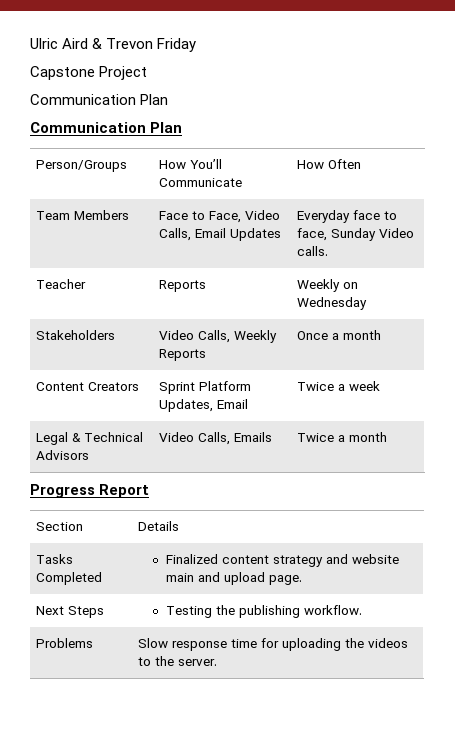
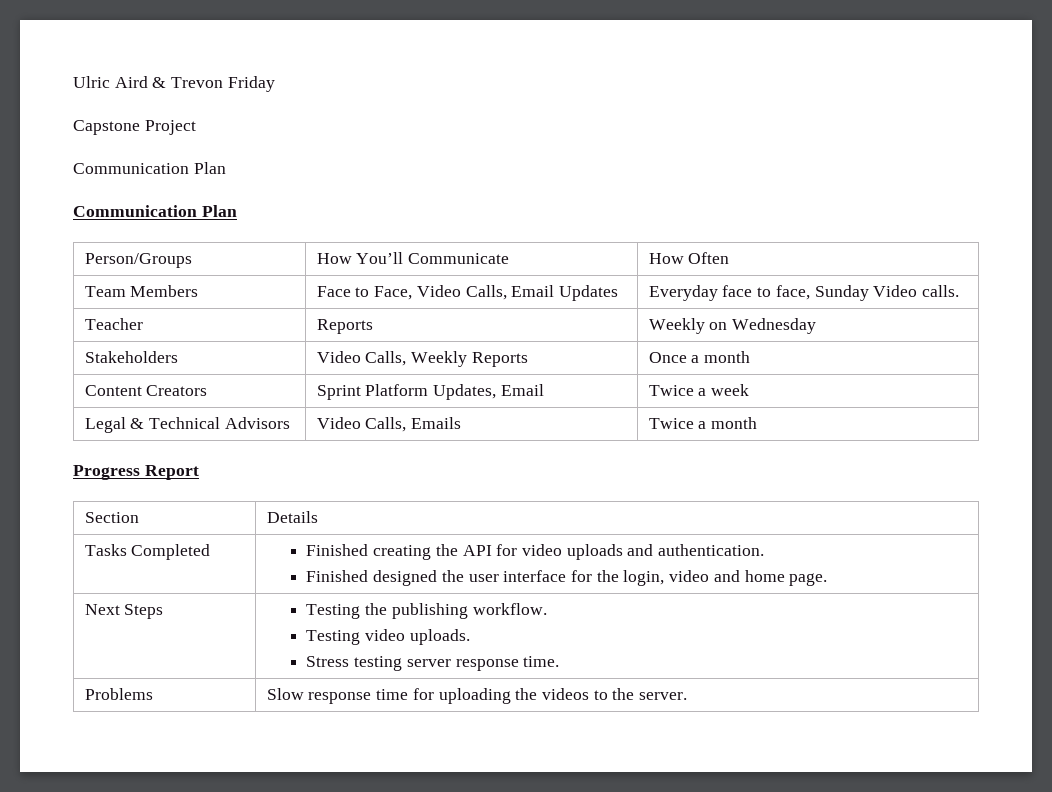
- Tasks Completed | Finalized content strategy and website main and upload page.
+ Tasks Completed | Finished creating the API for video uploads and authentication.
+ Finished designed the user interface for the login, video and home page.
  Next Steps | Testing the publishing workflow.
+ Testing video uploads.
+ Stress testing server response time.

